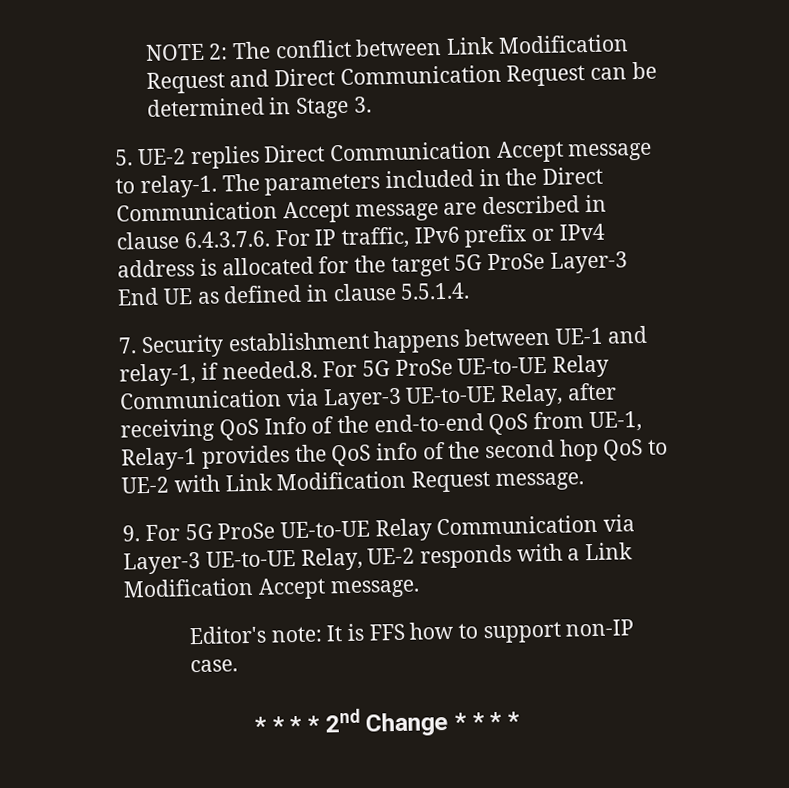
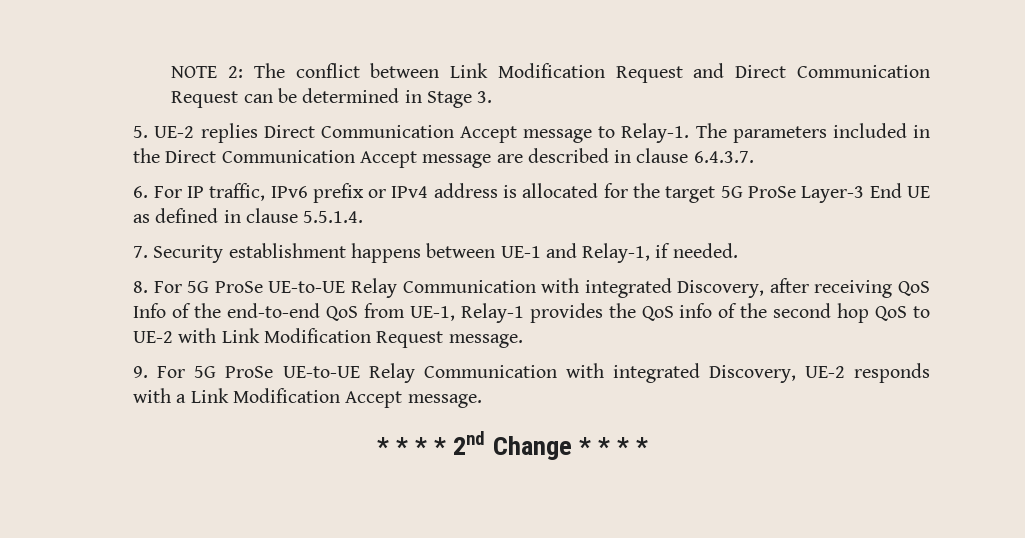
- 5. UE-2 replies Direct Communication Accept message to relay-1.
+ 5. UE-2 replies Direct Communication Accept message to Relay-1.
- The parameters included in the Direct Communication Accept message are described in clause 6.4.3.7.6. For IP traffic, IPv6 prefix or IPv4 address is allocated for the target 5G ProSe Layer-3 End UE as defined in clause 5.5.1.4.
+ The parameters included in the Direct Communication Accept message are described in clause 6.4.3.7.
+ 6. For IP traffic, IPv6 prefix or IPv4 address is allocated for the target 5G ProSe Layer-3 End UE as defined in clause 5.5.1.4.
- 7. Security establishment happens between UE-1 and relay-1, if needed.8. For 5G ProSe UE-to-UE Relay Communication via Layer-3 UE-to-UE Relay, after receiving QoS Info of the end-to-end QoS from UE-1, Relay-1 provides the QoS info of the second hop QoS to UE-2 with Link Modification Request message.
+ 7. Security establishment happens between UE-1 and Relay-1, if needed.
+ 8. For 5G ProSe UE-to-UE Relay Communication with integrated Discovery, after receiving QoS Info of the end-to-end QoS from UE-1, Relay-1 provides the QoS info of the second hop QoS to UE-2 with Link Modification Request message.
- 9. For 5G ProSe UE-to-UE Relay Communication via Layer-3 UE-to-UE Relay, UE-2 responds with a Link Modification Accept message.
+ 9. For 5G ProSe UE-to-UE Relay Communication with integrated Discovery, UE-2 responds with a Link Modification Accept message.
- Editor's note: It is FFS how to support non-IP case.

